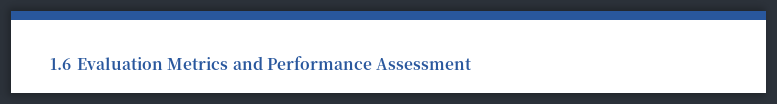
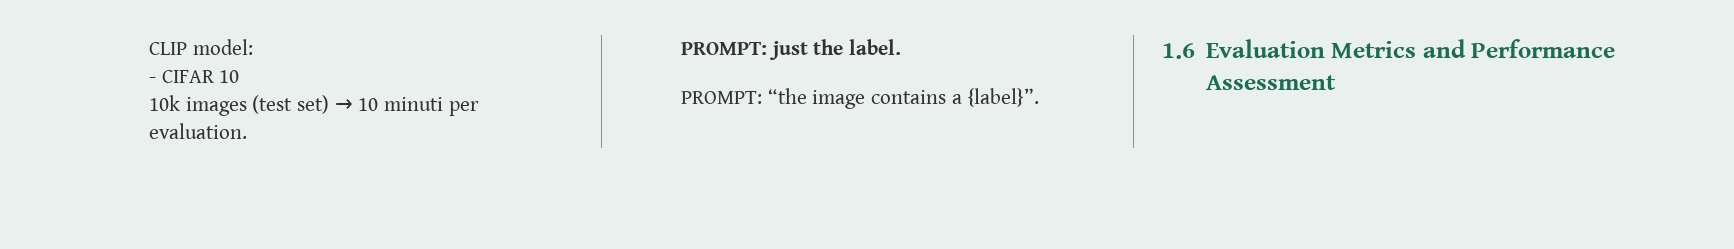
+ CLIP model:
+ - CIFAR 10
+ 10k images (test set) → 10 minuti per evaluation.
+ PROMPT: just the label.
+ PROMPT: “the image contains a {label}”.

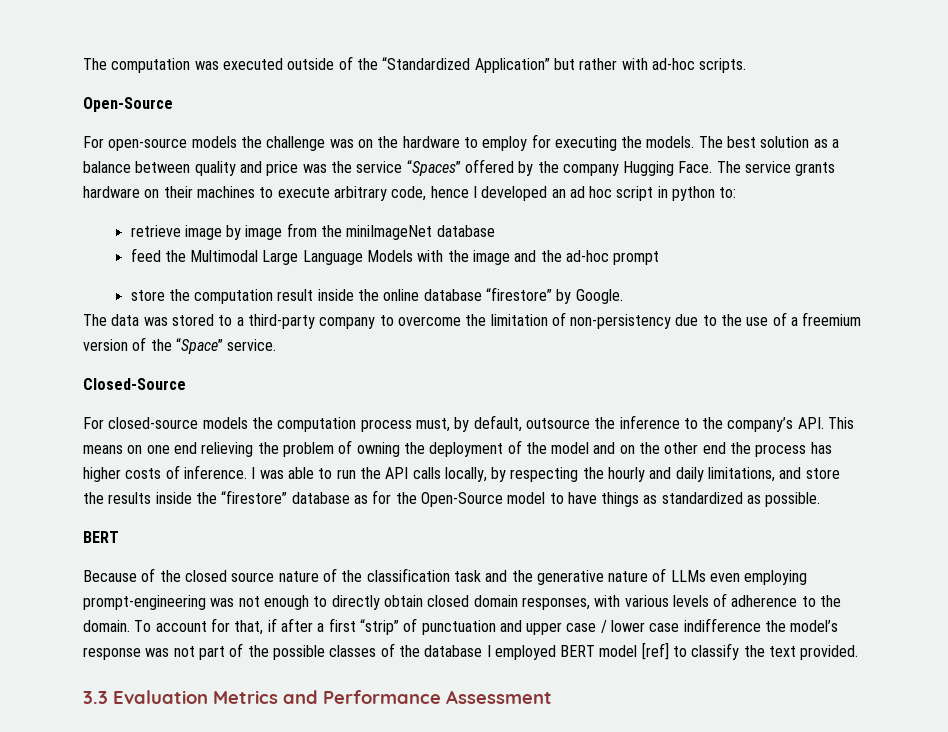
- CLIP model:
- - CIFAR 10
- 10k images (test set) → 10 minuti per evaluation.
- PROMPT: just the label.
- PROMPT: “the image contains a {label}”.
- 1.6 Evaluation Metrics and Performance Assessment
+ The computation was executed outside of the “Standardized Application” but rather with ad-hoc scripts.
+ Open-Source
+ For open-source models the challenge was on the hardware to employ for executing the models. The best solution as a balance between quality and price was the service “Spaces” offered by the company Hugging Face. The service grants hardware on their machines to execute arbitrary code, hence I developed an ad hoc script in python to:
+ retrieve image by image from the miniImageNet database
+ feed the Multimodal Large Language Models with the image and the ad-hoc prompt
+ store the computation result inside the online database “firestore” by Google.
+ The data was stored to a third-party company to overcome the limitation of non-persistency due to the use of a freemium version of the “Space” service.
+ Closed-Source
+ For closed-source models the computation process must, by default, outsource the inference to the company’s API. This means on one end relieving the problem of owning the deployment of the model and on the other end the process has higher costs of inference. I was able to run the API calls locally, by respecting the hourly and daily limitations, and store the results inside the “firestore” database as for the Open-Source model to have things as standardized as possible.
+ BERT
+ Because of the closed source nature of the classification task and the generative nature of LLMs even employing prompt-engineering was not enough to directly obtain closed domain responses, with various levels of adherence to the domain. To account for that, if after a first “strip” of punctuation and upper case / lower case indifference the model’s response was not part of the possible classes of the database I employed BERT model [ref] to classify the text provided.
+ 3.3 Evaluation Metrics and Performance Assessment

